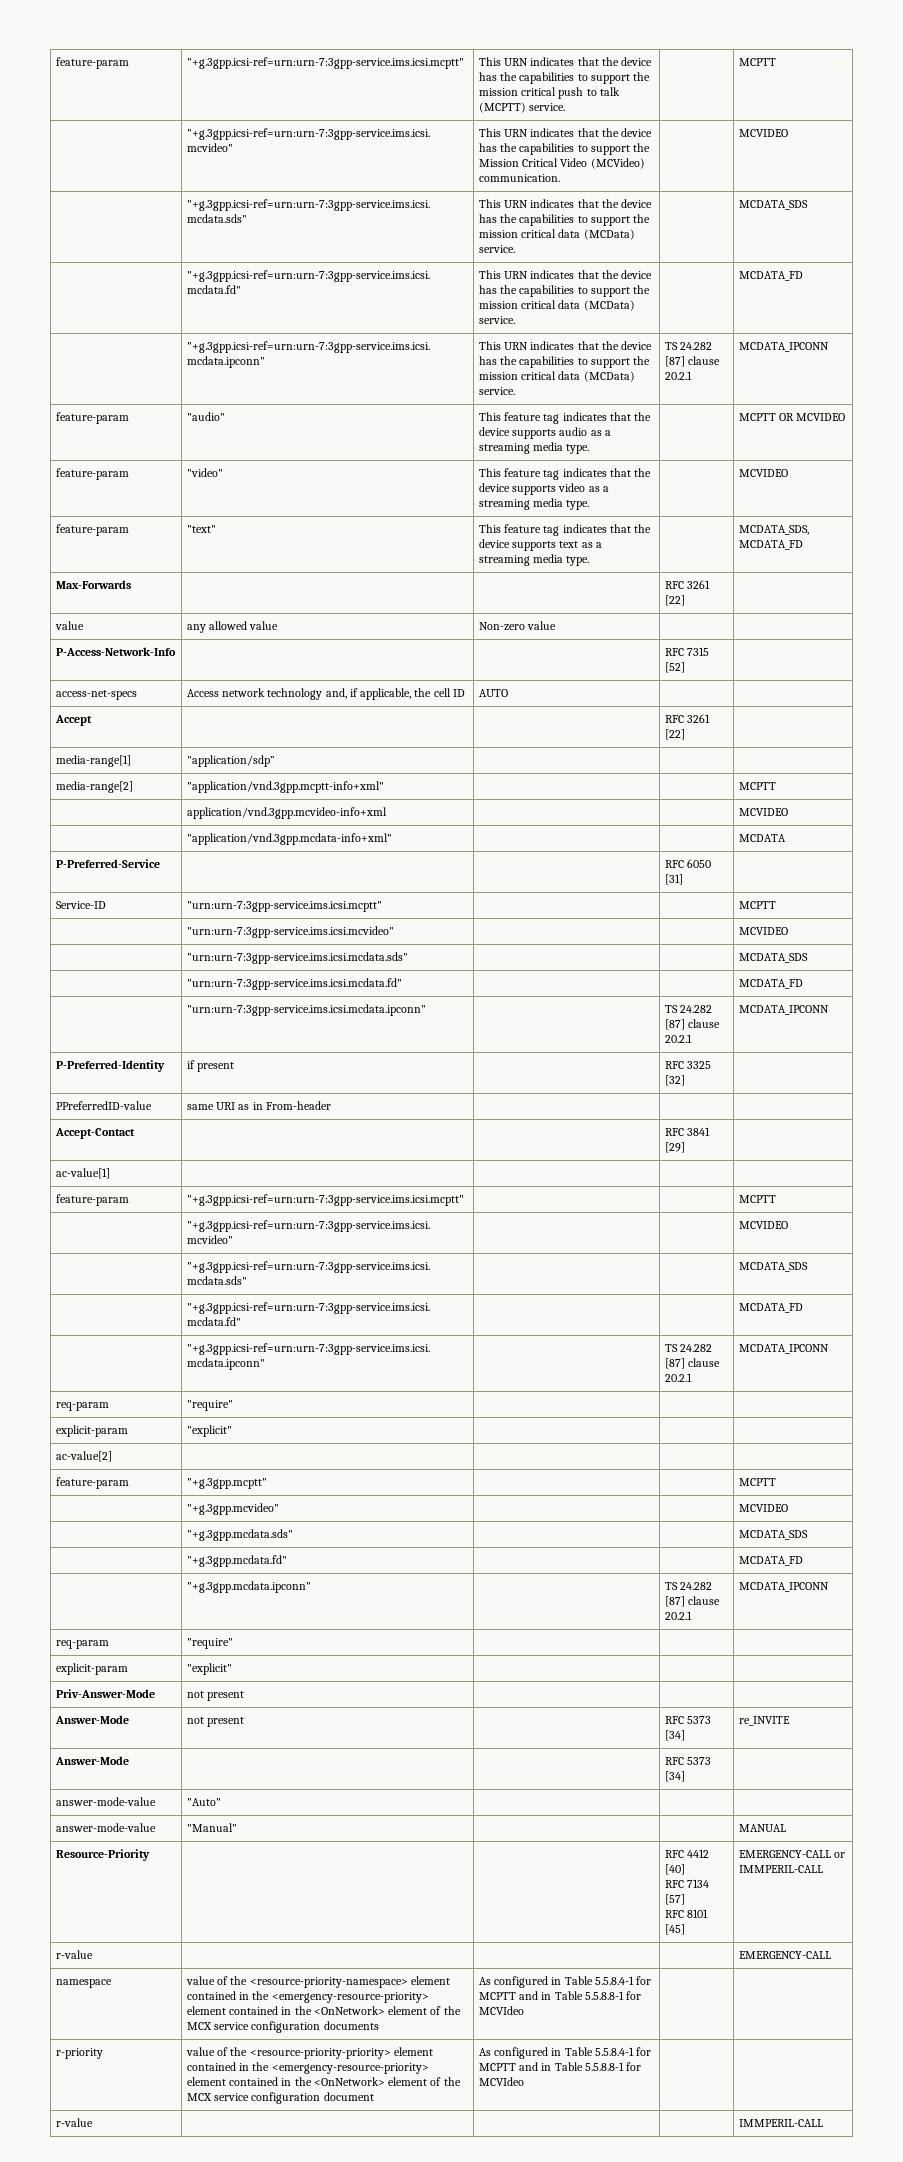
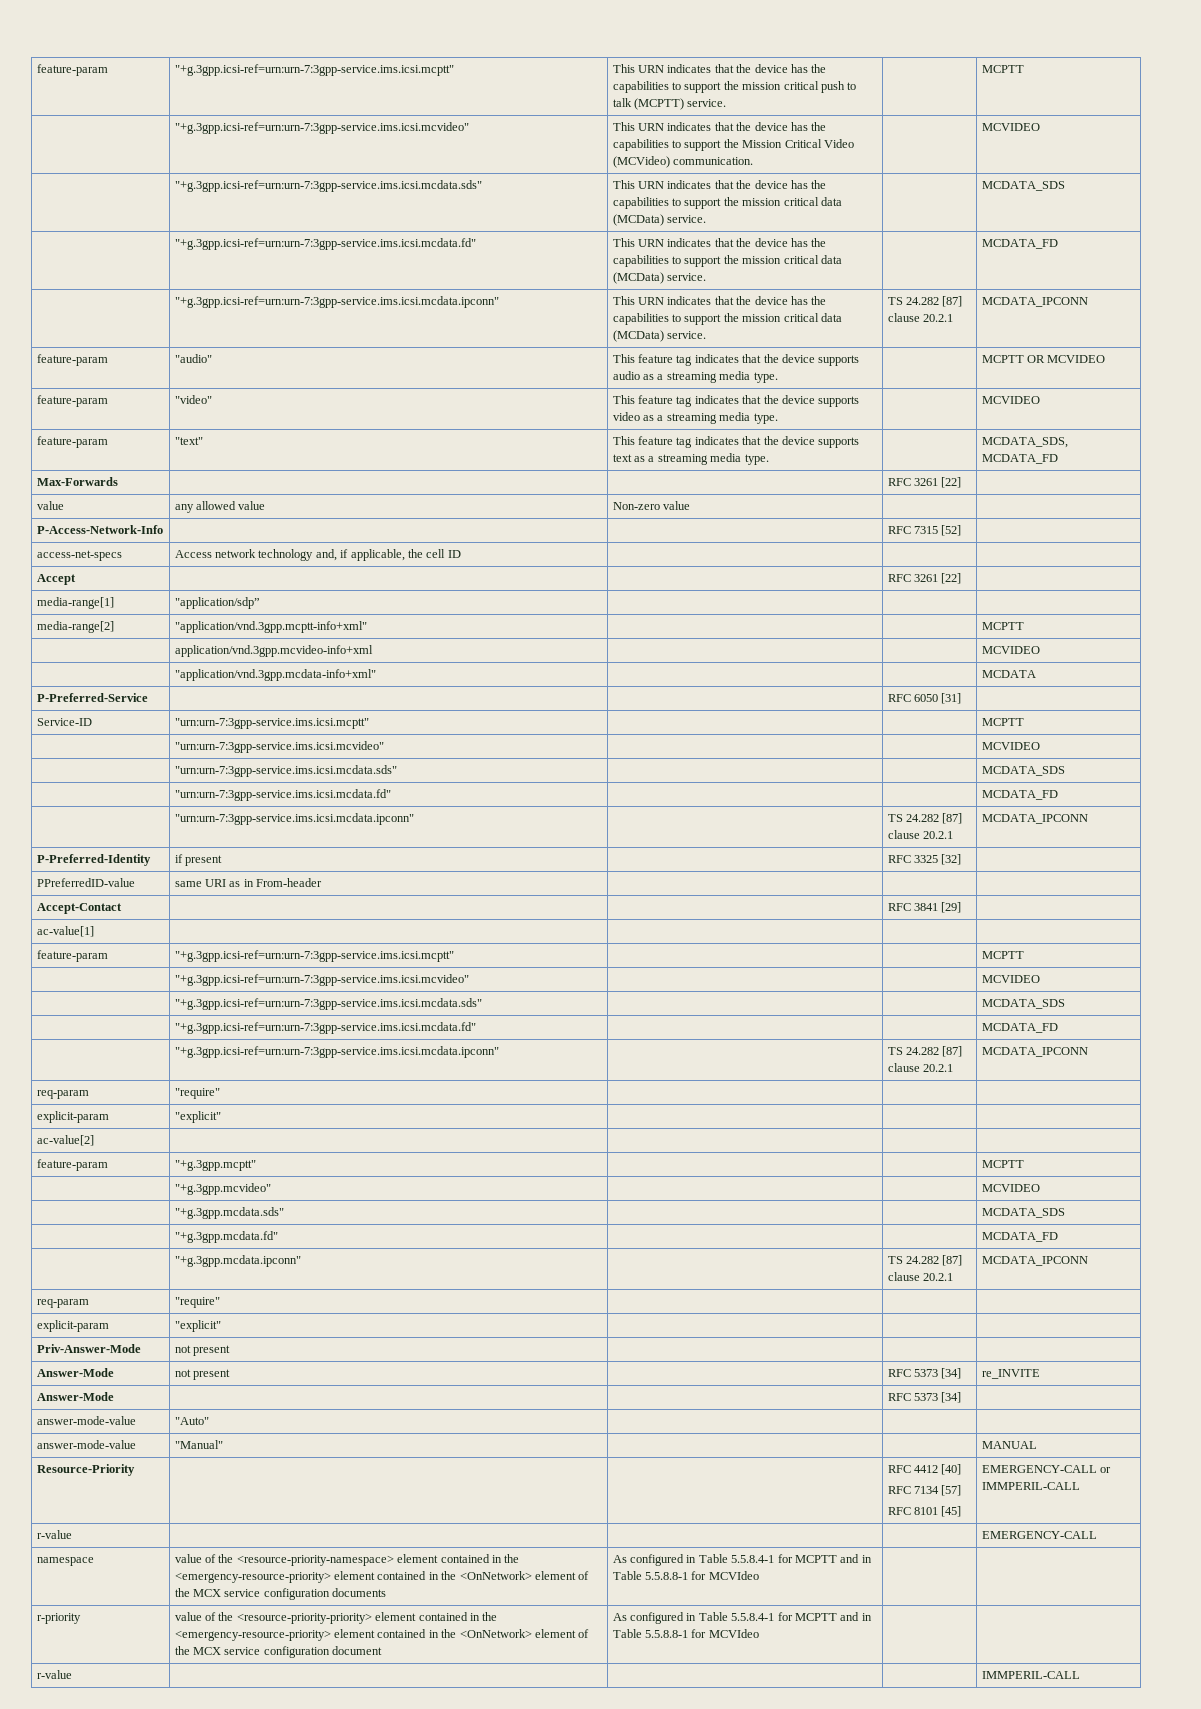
- access-net-specs | Access network technology and, if applicable, the cell ID | AUTO | |
+ access-net-specs | Access network technology and, if applicable, the cell ID | | |

